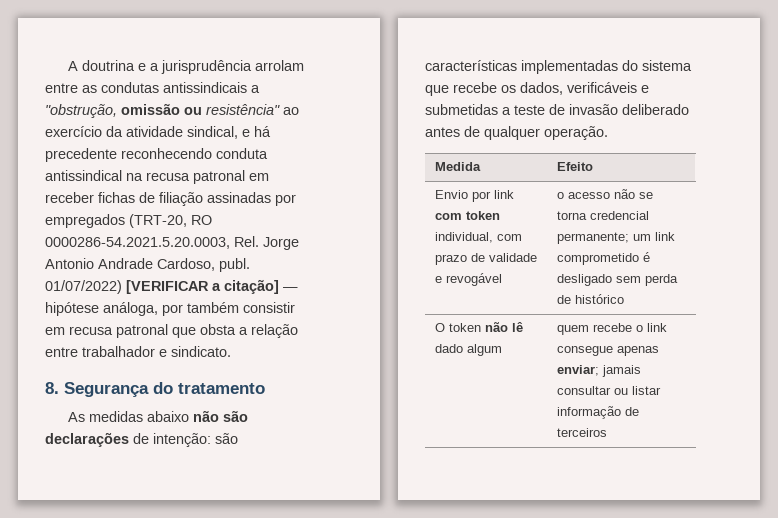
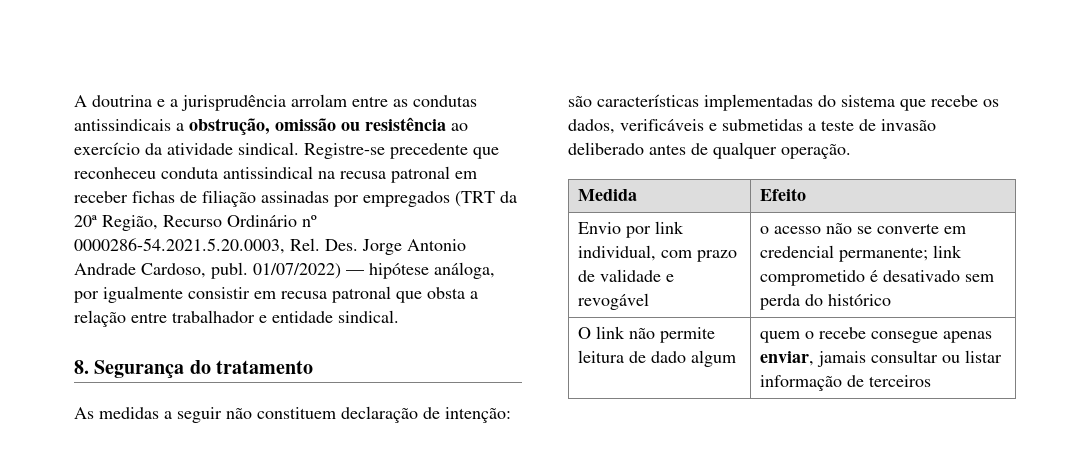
- A doutrina e a jurisprudência arrolam entre as condutas antissindicais a "obstrução, omissão ou resistência" ao exercício da atividade sindical, e há precedente reconhecendo conduta antissindical na recusa patronal em receber fichas de filiação assinadas por empregados (TRT-20, RO 0000286-54.2021.5.20.0003, Rel. Jorge Antonio Andrade Cardoso, publ.
+ A doutrina e a jurisprudência arrolam entre as condutas antissindicais a obstrução, omissão ou resistência ao exercício da atividade sindical. Registre-se precedente que reconheceu conduta antissindical na recusa patronal em receber fichas de filiação assinadas por empregados (TRT da 20ª Região, Recurso Ordinário nº 0000286-54.2021.5.20.0003, Rel. Des. Jorge Antonio Andrade Cardoso, publ.
- 01/07/2022) [VERIFICAR a citação] — hipótese análoga, por também consistir em recusa patronal que obsta a relação entre trabalhador e sindicato.
+ 01/07/2022) — hipótese análoga, por igualmente consistir em recusa patronal que obsta a relação entre trabalhador e entidade sindical.
- As medidas abaixo não são declarações de intenção: são características implementadas do sistema que recebe os dados, verificáveis e submetidas a teste de invasão deliberado antes de qualquer operação.
+ As medidas a seguir não constituem declaração de intenção: são características implementadas do sistema que recebe os dados, verificáveis e submetidas a teste de invasão deliberado antes de qualquer operação.
- Envio por link com token individual, com prazo de validade e revogável | o acesso não se torna credencial permanente; um link comprometido é desligado sem perda de histórico
+ Envio por link individual, com prazo de validade e revogável | o acesso não se converte em credencial permanente; link comprometido é desativado sem perda do histórico
- O token não lê dado algum | quem recebe o link consegue apenas enviar; jamais consultar ou listar informação de terceiros
+ O link não permite leitura de dado algum | quem o recebe consegue apenas enviar, jamais consultar ou listar informação de terceiros

